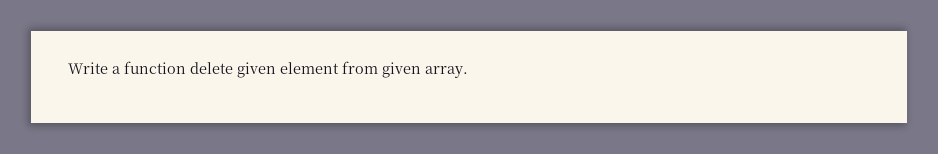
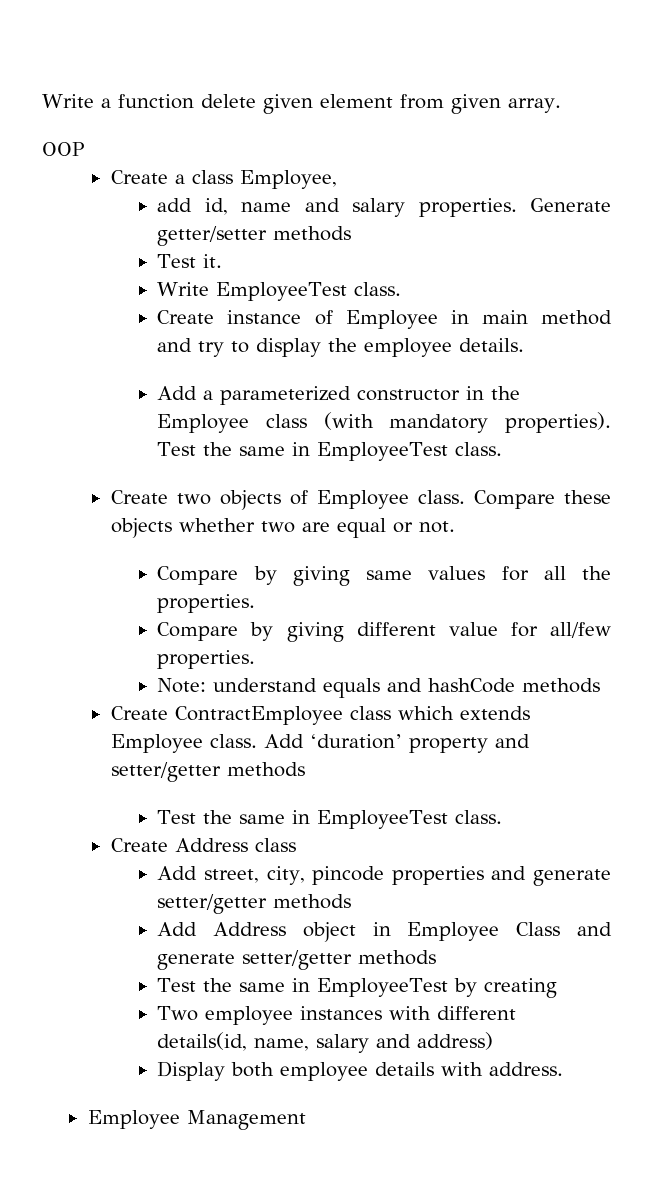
+ OOP
+ Create a class Employee,
+ add id, name and salary properties. Generate getter/setter methods
+ Test it.
+ Write EmployeeTest class.
+ Create instance of Employee in main method and try to display the employee details.
+ Add a parameterized constructor in the Employee class (with mandatory properties). Test the same in EmployeeTest class.
+ Create two objects of Employee class. Compare these objects whether two are equal or not.
+ Compare by giving same values for all the properties.
+ Compare by giving different value for all/few properties.
+ Note: understand equals and hashCode methods
+ Create ContractEmployee class which extends Employee class. Add ‘duration’ property and setter/getter methods
+ Test the same in EmployeeTest class.
+ Create Address class
+ Add street, city, pincode properties and generate setter/getter methods
+ Add Address object in Employee Class and generate setter/getter methods
+ Test the same in EmployeeTest by creating
+ Two employee instances with different details(id, name, salary and address)
+ Display both employee details with address.
+ Employee Management

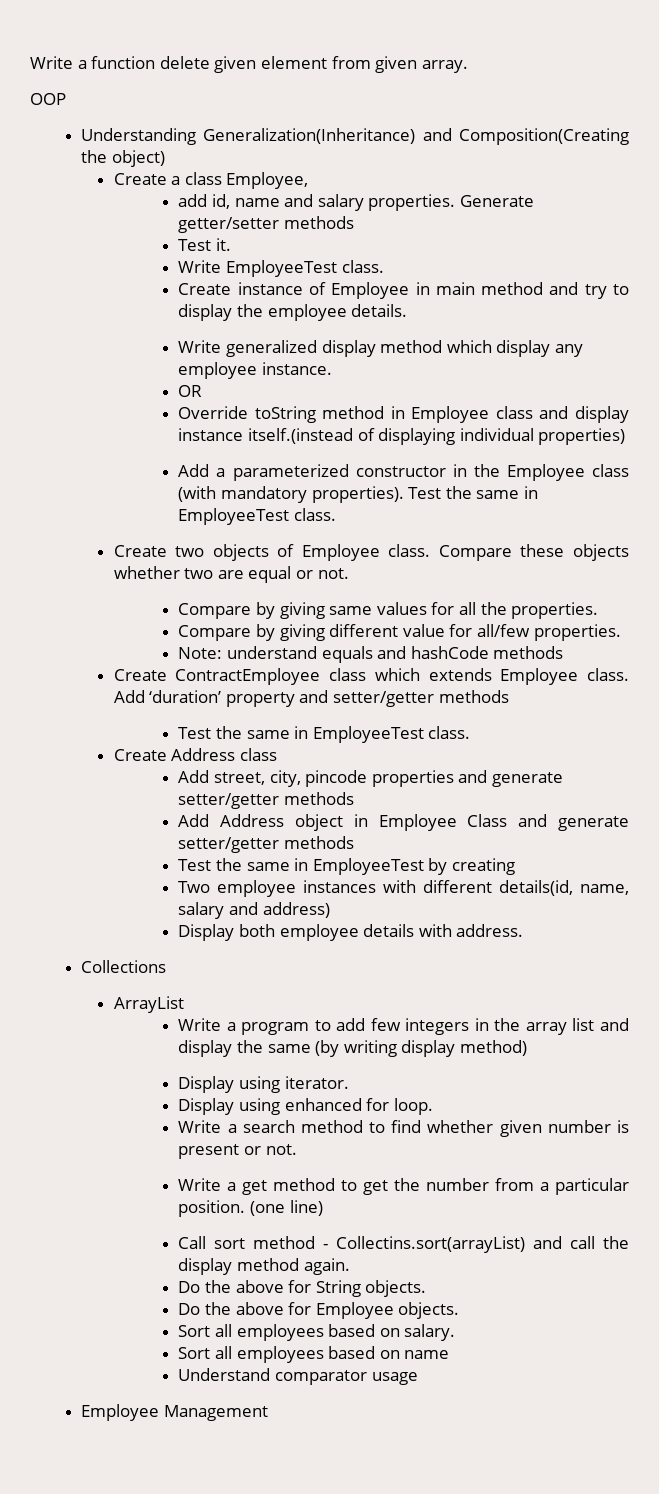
+ Understanding Generalization(Inheritance) and Composition(Creating the object)
+ Write generalized display method which display any employee instance.
+ OR
+ Override toString method in Employee class and display instance itself.(instead of displaying individual properties)
+ Collections
+ ArrayList
+ Write a program to add few integers in the array list and display the same (by writing display method)
+ Display using iterator.
+ Display using enhanced for loop.
+ Write a search method to find whether given number is present or not.
+ Write a get method to get the number from a particular position. (one line)
+ Call sort method - Collectins.sort(arrayList) and call the display method again.
+ Do the above for String objects.
+ Do the above for Employee objects.
+ Sort all employees based on salary.
+ Sort all employees based on name
+ Understand comparator usage

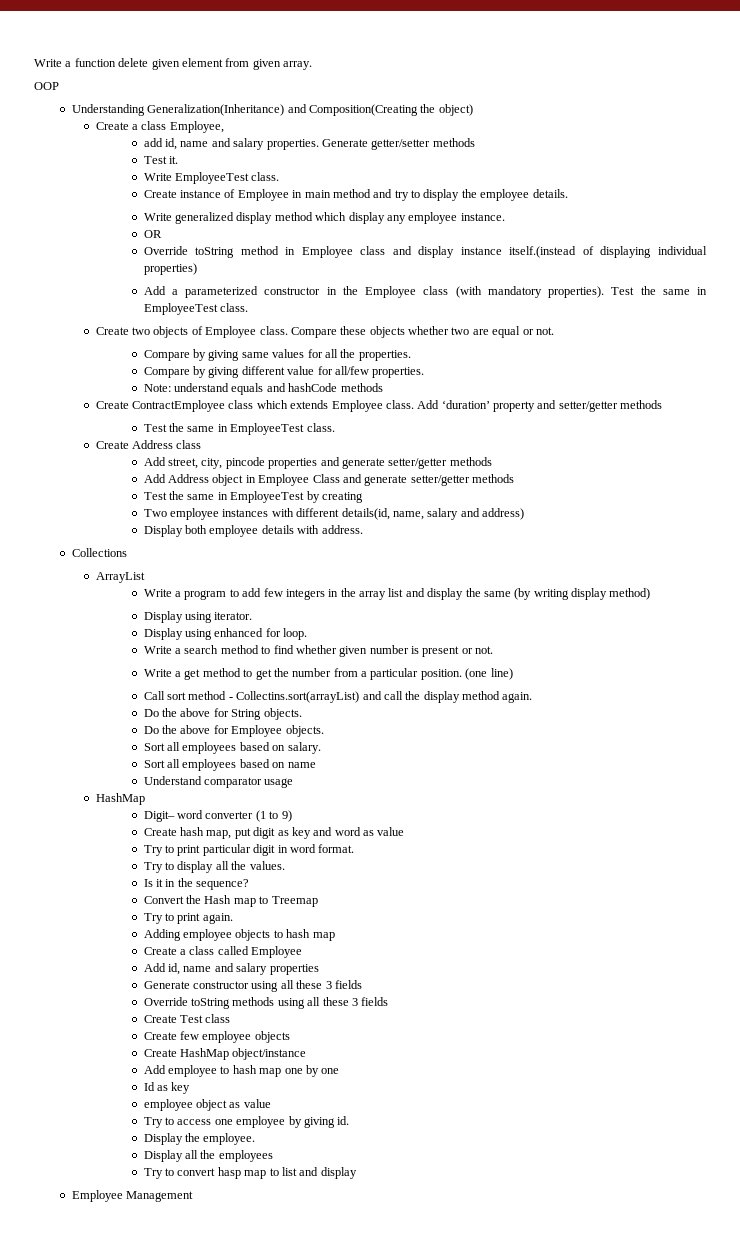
  Understand comparator usage
+ HashMap
+ Digit– word converter (1 to 9)
+ Create hash map, put digit as key and word as value
+ Try to print particular digit in word format.
+ Try to display all the values.
+ Is it in the sequence?
+ Convert the Hash map to Treemap
+ Try to print again.
+ Adding employee objects to hash map
+ Create a class called Employee
+ Add id, name and salary properties
+ Generate constructor using all these 3 fields
+ Override toString methods using all these 3 fields
+ Create Test class
+ Create few employee objects
+ Create HashMap object/instance
+ Add employee to hash map one by one
+ Id as key
+ employee object as value
+ Try to access one employee by giving id.
+ Display the employee.
+ Display all the employees
+ Try to convert hasp map to list and display

